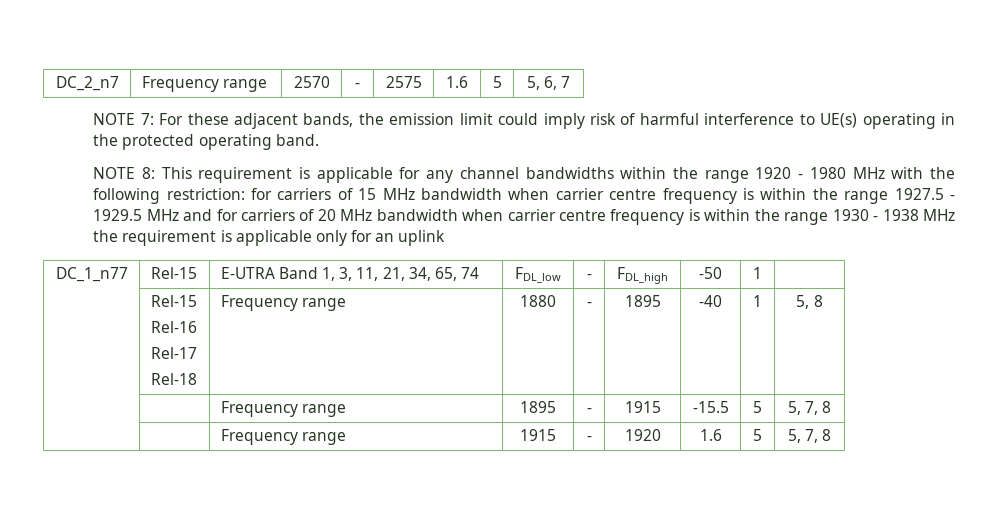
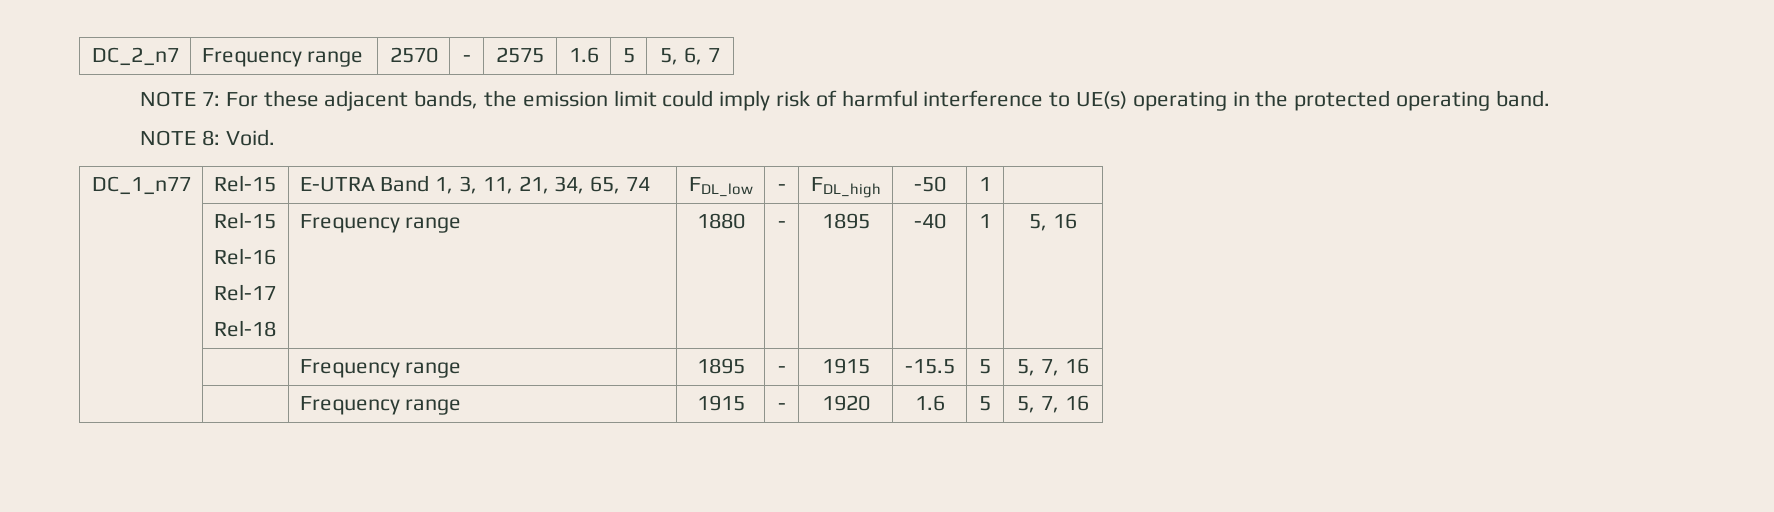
- NOTE 8: This requirement is applicable for any channel bandwidths within the range 1920 - 1980 MHz with the following restriction: for carriers of 15 MHz bandwidth when carrier centre frequency is within the range 1927.5 - 1929.5 MHz and for carriers of 20 MHz bandwidth when carrier centre frequency is within the range 1930 - 1938 MHz the requirement is applicable only for an uplink
+ NOTE 8: Void.
  DC_1_n77 | Rel-15 | E-UTRA Band 1, 3, 11, 21, 34, 65, 74 | FDL_low | - | FDL_high | -50 | 1 |
  | Rel-15
  Rel-16
  Rel-17
- Rel-18 | Frequency range | 1880 | - | 1895 | -40 | 1 | 5, 8
+ Rel-18 | Frequency range | 1880 | - | 1895 | -40 | 1 | 5, 16
- | | Frequency range | 1895 | - | 1915 | -15.5 | 5 | 5, 7, 8
+ | | Frequency range | 1895 | - | 1915 | -15.5 | 5 | 5, 7, 16
- | | Frequency range | 1915 | - | 1920 | 1.6 | 5 | 5, 7, 8
+ | | Frequency range | 1915 | - | 1920 | 1.6 | 5 | 5, 7, 16

